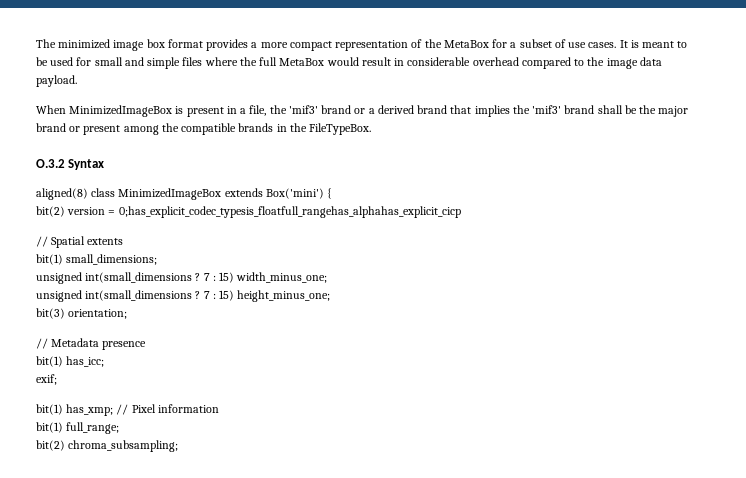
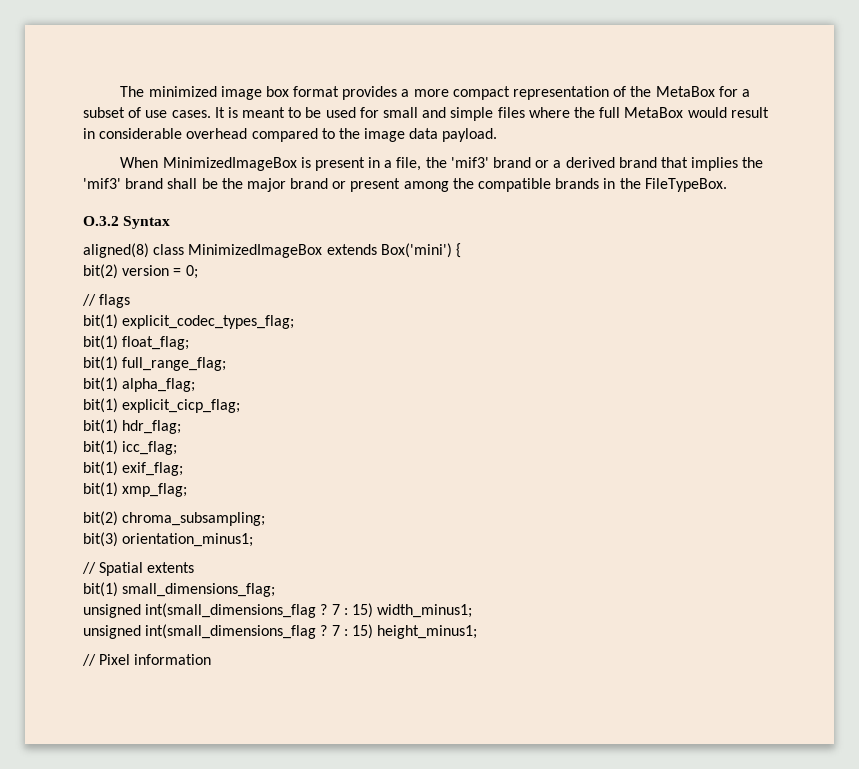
- bit(2) version = 0;has_explicit_codec_typesis_floatfull_rangehas_alphahas_explicit_cicp
+ bit(2) version = 0;
+ // flags
+ bit(1) explicit_codec_types_flag;
+ bit(1) float_flag;
+ bit(1) full_range_flag;
+ bit(1) alpha_flag;
+ bit(1) explicit_cicp_flag;
+ bit(1) hdr_flag;
+ bit(1) icc_flag;
+ bit(1) exif_flag;
+ bit(1) xmp_flag;
+ bit(2) chroma_subsampling;
+ bit(3) orientation_minus1;
- bit(1) small_dimensions;
- unsigned int(small_dimensions ? 7 : 15) width_minus_one;
- unsigned int(small_dimensions ? 7 : 15) height_minus_one;
- bit(3) orientation;
- // Metadata presence
- bit(1) has_icc;
- exif;
- bit(1) has_xmp; // Pixel information
+ bit(1) small_dimensions_flag;
+ unsigned int(small_dimensions_flag ? 7 : 15) width_minus1;
+ unsigned int(small_dimensions_flag ? 7 : 15) height_minus1;
+ // Pixel information
- bit(1) full_range;
- bit(2) chroma_subsampling;

